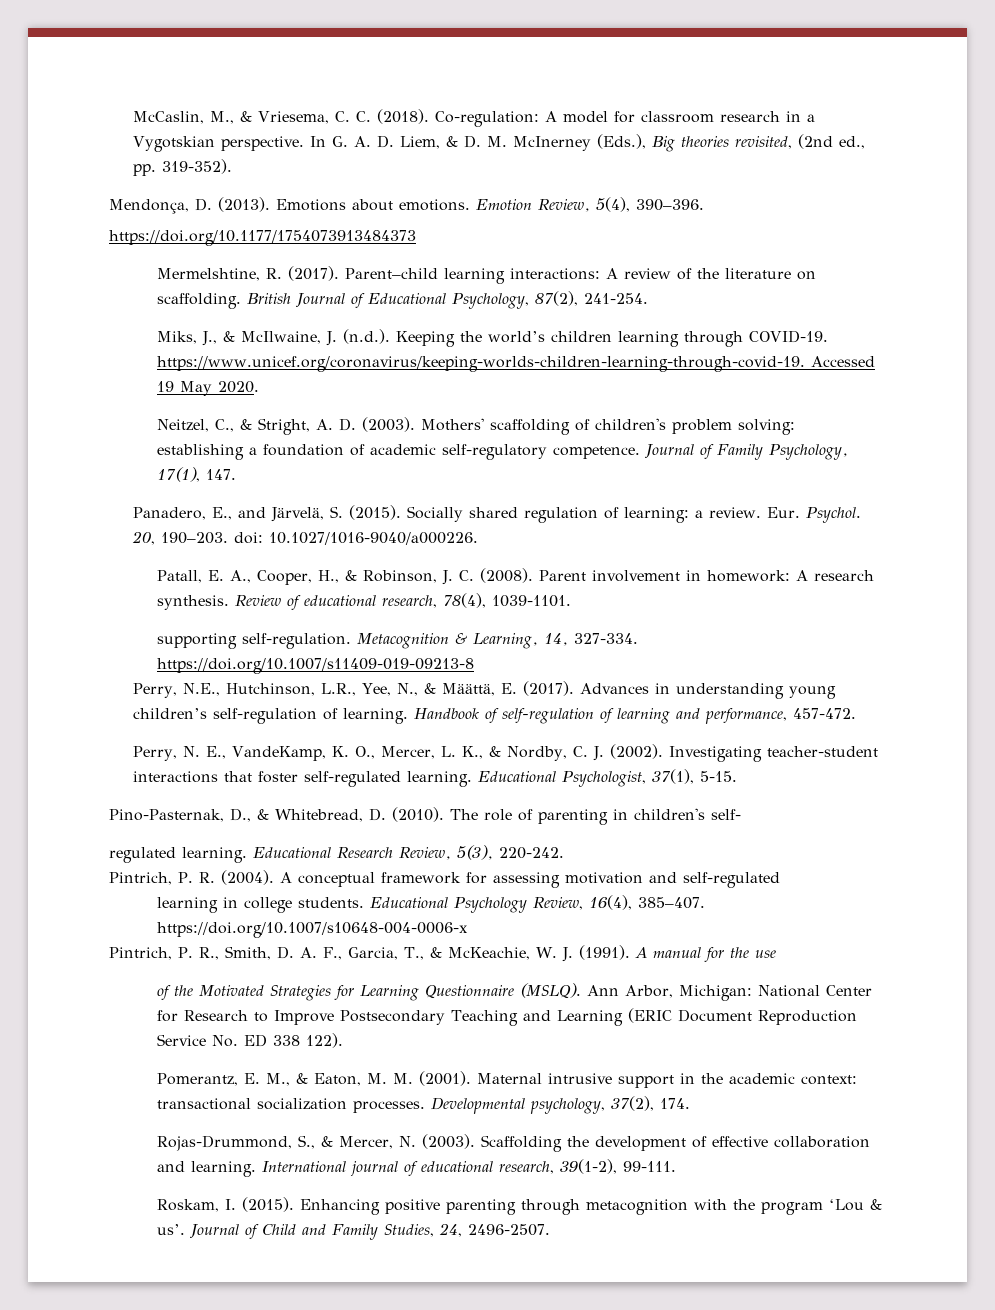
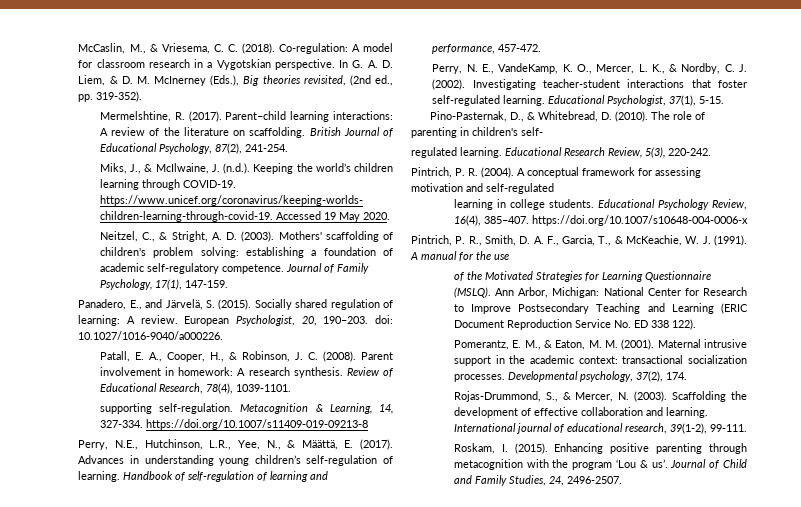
- Mendonça, D. (2013). Emotions about emotions. Emotion Review, 5(4), 390–396.
- https://doi.org/10.1177/1754073913484373
- Journal of Family Psychology, 17(1), 147.
+ Journal of Family Psychology, 17(1), 147-159.
- Socially shared regulation of learning: a review. Eur. Psychol. 20, 190–203. doi: 10.1027/1016-9040/a000226.
+ Socially shared regulation of learning: A review. European Psychologist, 20, 190–203. doi: 10.1027/1016-9040/a000226.
- Review of educational research, 78(4), 1039-1101.
+ Review of Educational Research, 78(4), 1039-1101.

